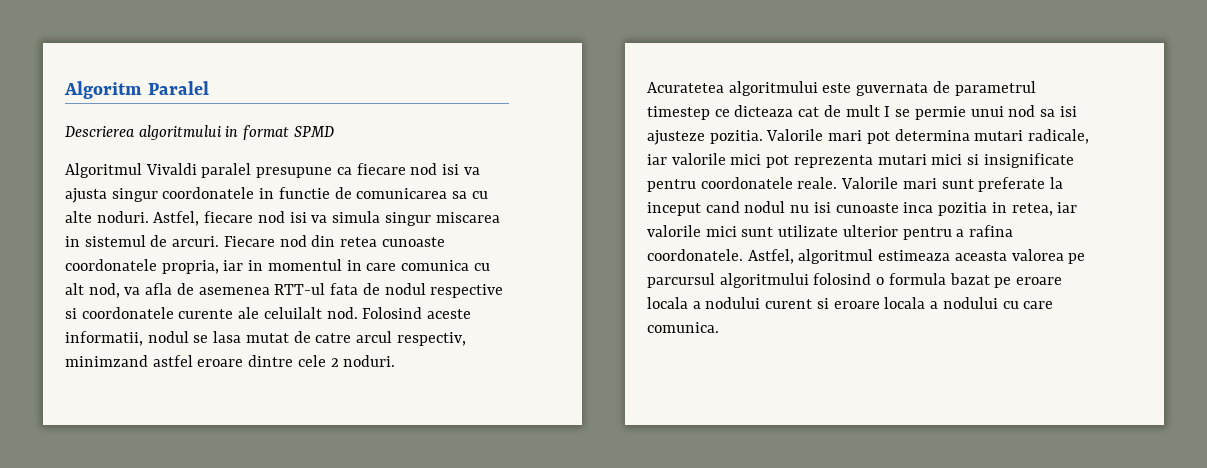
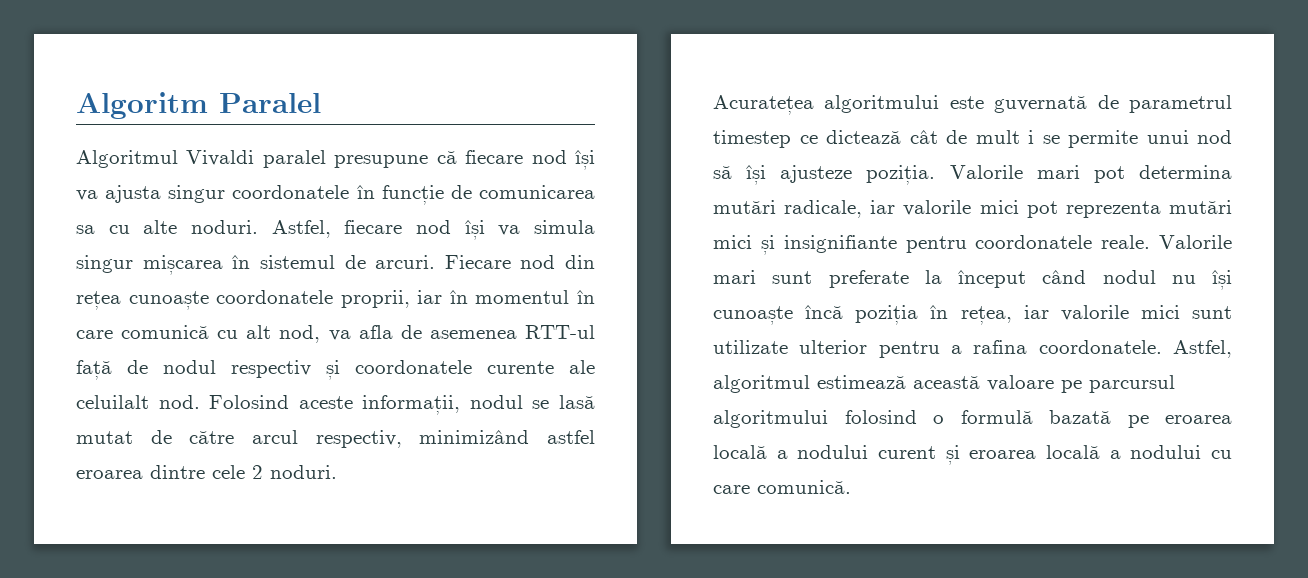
- Descrierea algoritmului in format SPMD
- Algoritmul Vivaldi paralel presupune ca fiecare nod isi va ajusta singur coordonatele in functie de comunicarea sa cu alte noduri.
+ Algoritmul Vivaldi paralel presupune că fiecare nod își va ajusta singur coordonatele în funcție de comunicarea sa cu alte noduri.
- Astfel, fiecare nod isi va simula singur miscarea in sistemul de arcuri.
+ Astfel, fiecare nod își va simula singur mișcarea în sistemul de arcuri.
- Fiecare nod din retea cunoaste coordonatele propria, iar in momentul in care comunica cu alt nod, va afla de asemenea RTT-ul fata de nodul respective si coordonatele curente ale celuilalt nod.
+ Fiecare nod din rețea cunoaște coordonatele proprii, iar în momentul în care comunică cu alt nod, va afla de asemenea RTT-ul față de nodul respectiv și coordonatele curente ale celuilalt nod.
- Folosind aceste informatii, nodul se lasa mutat de catre arcul respectiv, minimzand astfel eroare dintre cele 2 noduri.
+ Folosind aceste informații, nodul se lasă mutat de către arcul respectiv, minimizând astfel eroarea dintre cele 2 noduri.
- Acuratetea algoritmului este guvernata de parametrul timestep ce dicteaza cat de mult I se permie unui nod sa isi ajusteze pozitia.
+ Acuratețea algoritmului este guvernată de parametrul timestep ce dictează cât de mult i se permite unui nod să își ajusteze poziția.
- Valorile mari pot determina mutari radicale, iar valorile mici pot reprezenta mutari mici si insignificate pentru coordonatele reale.
+ Valorile mari pot determina mutări radicale, iar valorile mici pot reprezenta mutări mici și insignifiante pentru coordonatele reale.
- Valorile mari sunt preferate la inceput cand nodul nu isi cunoaste inca pozitia in retea, iar valorile mici sunt utilizate ulterior pentru a rafina coordonatele.
+ Valorile mari sunt preferate la început când nodul nu își cunoaște încă poziția în rețea, iar valorile mici sunt utilizate ulterior pentru a rafina coordonatele.
- Astfel, algoritmul estimeaza aceasta valorea pe parcursul algoritmului folosind o formula bazat pe eroare locala a nodului curent si eroare locala a nodului cu care comunica.
+ Astfel, algoritmul estimează această valoare pe parcursul algoritmului folosind o formulă bazată pe eroarea locală a nodului curent și eroarea locală a nodului cu care comunică.

